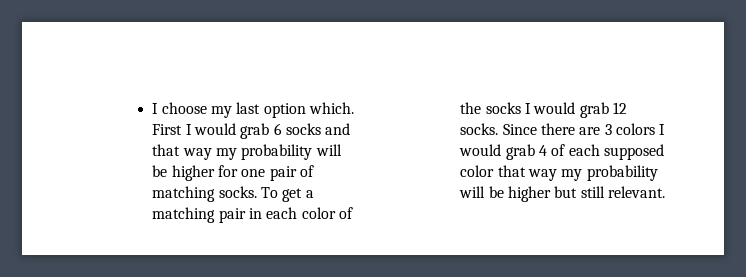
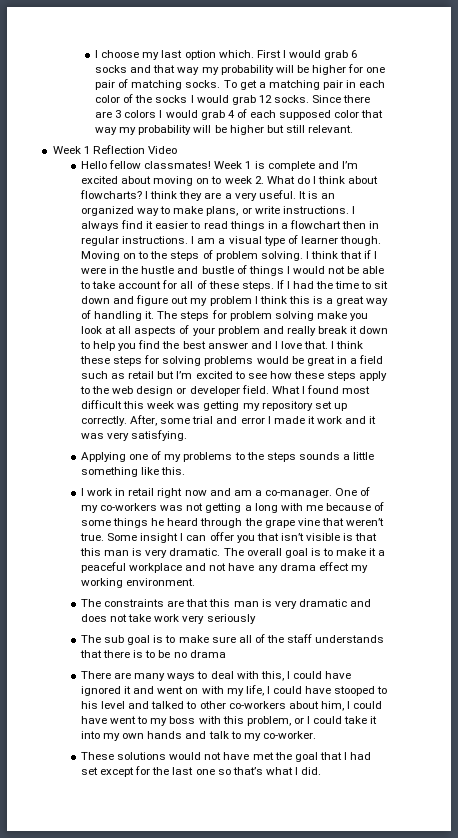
+ Week 1 Reflection Video
+ Hello fellow classmates! Week 1 is complete and I’m excited about moving on to week 2. What do I think about flowcharts? I think they are a very useful. It is an organized way to make plans, or write instructions. I always find it easier to read things in a flowchart then in regular instructions. I am a visual type of learner though. Moving on to the steps of problem solving. I think that if I were in the hustle and bustle of things I would not be able to take account for all of these steps. If I had the time to sit down and figure out my problem I think this is a great way of handling it. The steps for problem solving make you look at all aspects of your problem and really break it down to help you find the best answer and I love that. I think these steps for solving problems would be great in a field such as retail but I’m excited to see how these steps apply to the web design or developer field. What I found most difficult this week was getting my repository set up correctly. After, some trial and error I made it work and it was very satisfying.
+ Applying one of my problems to the steps sounds a little something like this.
+ I work in retail right now and am a co-manager. One of my co-workers was not getting a long with me because of some things he heard through the grape vine that weren’t true. Some insight I can offer you that isn’t visible is that this man is very dramatic. The overall goal is to make it a peaceful workplace and not have any drama effect my working environment.
+ The constraints are that this man is very dramatic and does not take work very seriously
+ The sub goal is to make sure all of the staff understands that there is to be no drama
+ There are many ways to deal with this, I could have ignored it and went on with my life, I could have stooped to his level and talked to other co-workers about him, I could have went to my boss with this problem, or I could take it into my own hands and talk to my co-worker.
+ These solutions would not have met the goal that I had set except for the last one so that’s what I did.

